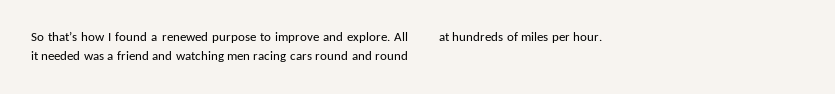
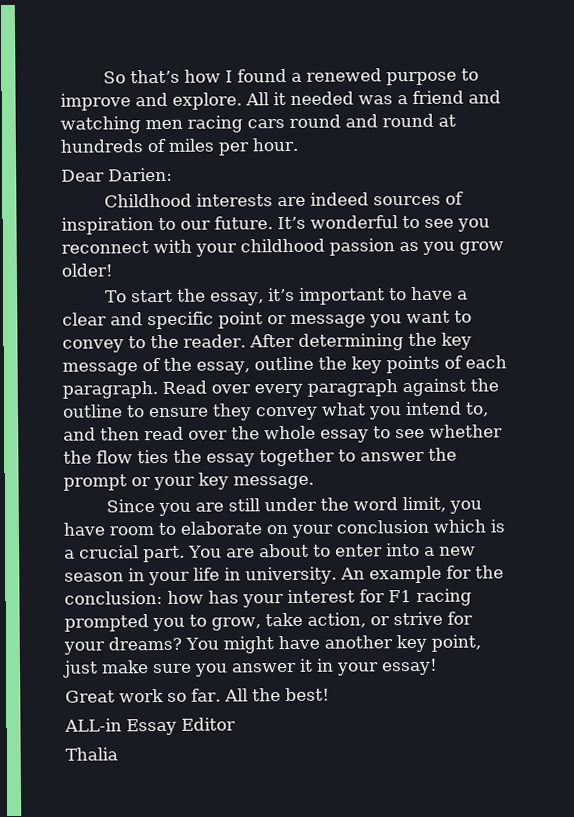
+ Dear Darien:
+ Childhood interests are indeed sources of inspiration to our future. It’s wonderful to see you reconnect with your childhood passion as you grow older!
+ To start the essay, it’s important to have a clear and specific point or message you want to convey to the reader. After determining the key message of the essay, outline the key points of each paragraph. Read over every paragraph against the outline to ensure they convey what you intend to, and then read over the whole essay to see whether the flow ties the essay together to answer the prompt or your key message.
+ Since you are still under the word limit, you have room to elaborate on your conclusion which is a crucial part. You are about to enter into a new season in your life in university. An example for the conclusion: how has your interest for F1 racing prompted you to grow, take action, or strive for your dreams? You might have another key point, just make sure you answer it in your essay!
+ Great work so far. All the best!
+ ALL-in Essay Editor
+ Thalia

